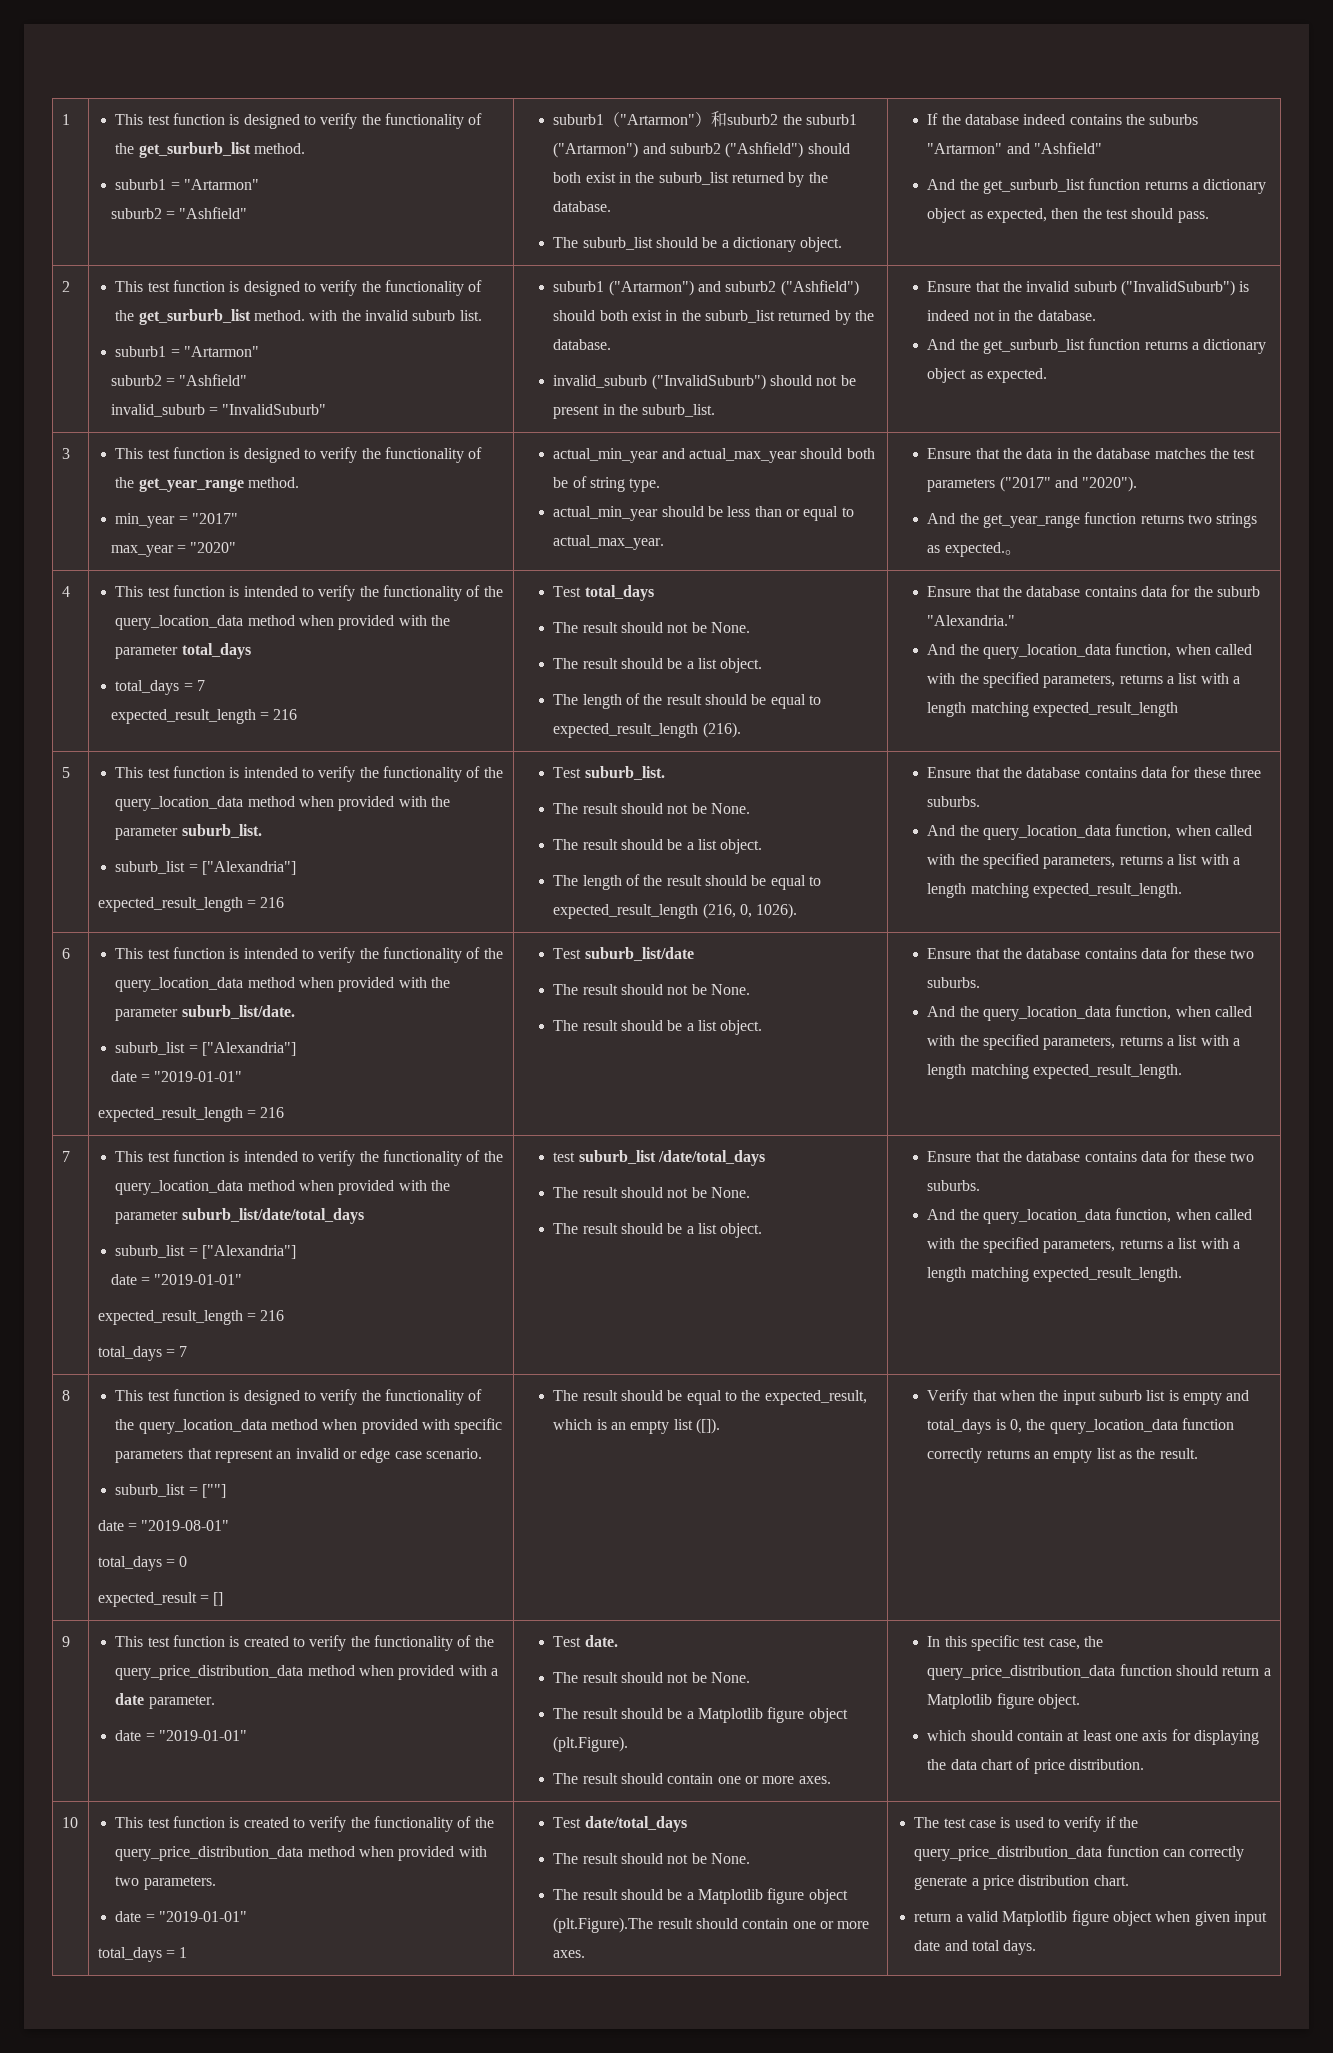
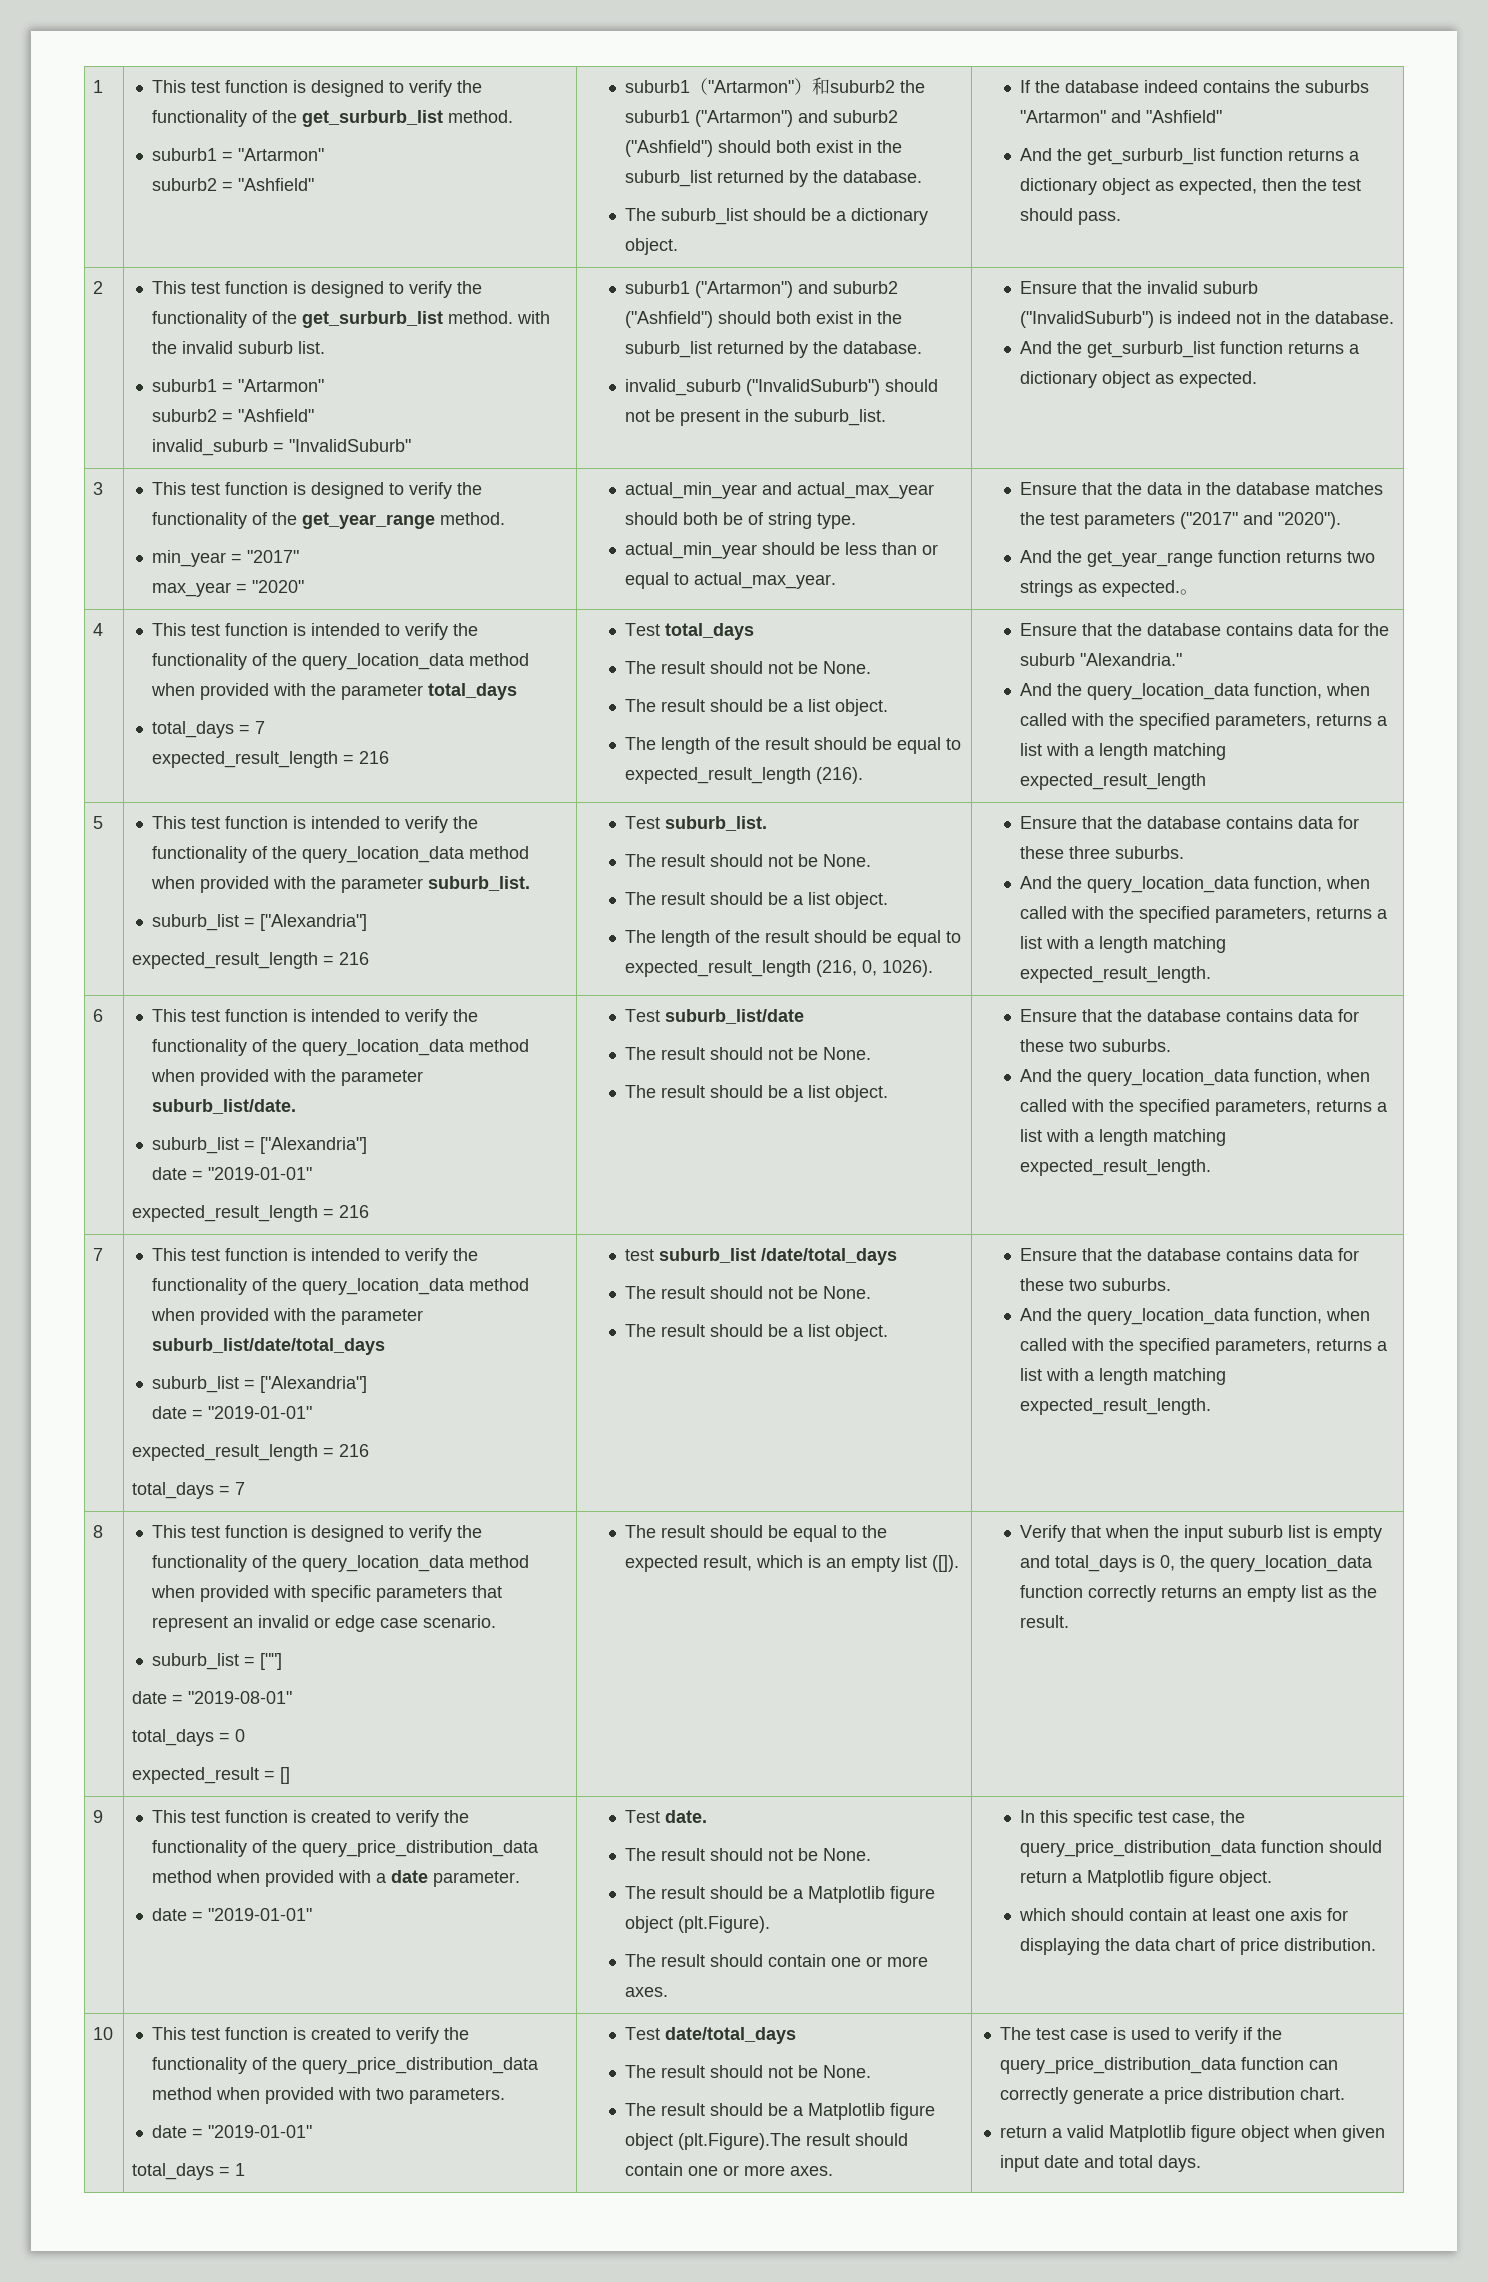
- The result should be equal to the expected_result, which is an empty list ([]).
+ The result should be equal to the expected result, which is an empty list ([]).

